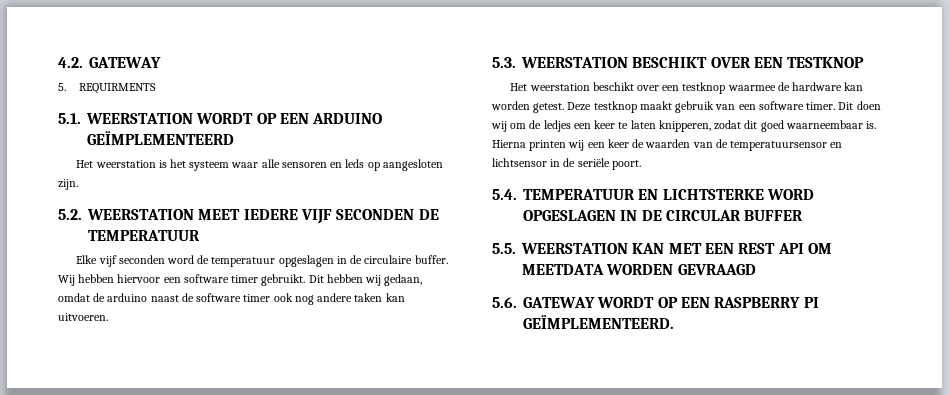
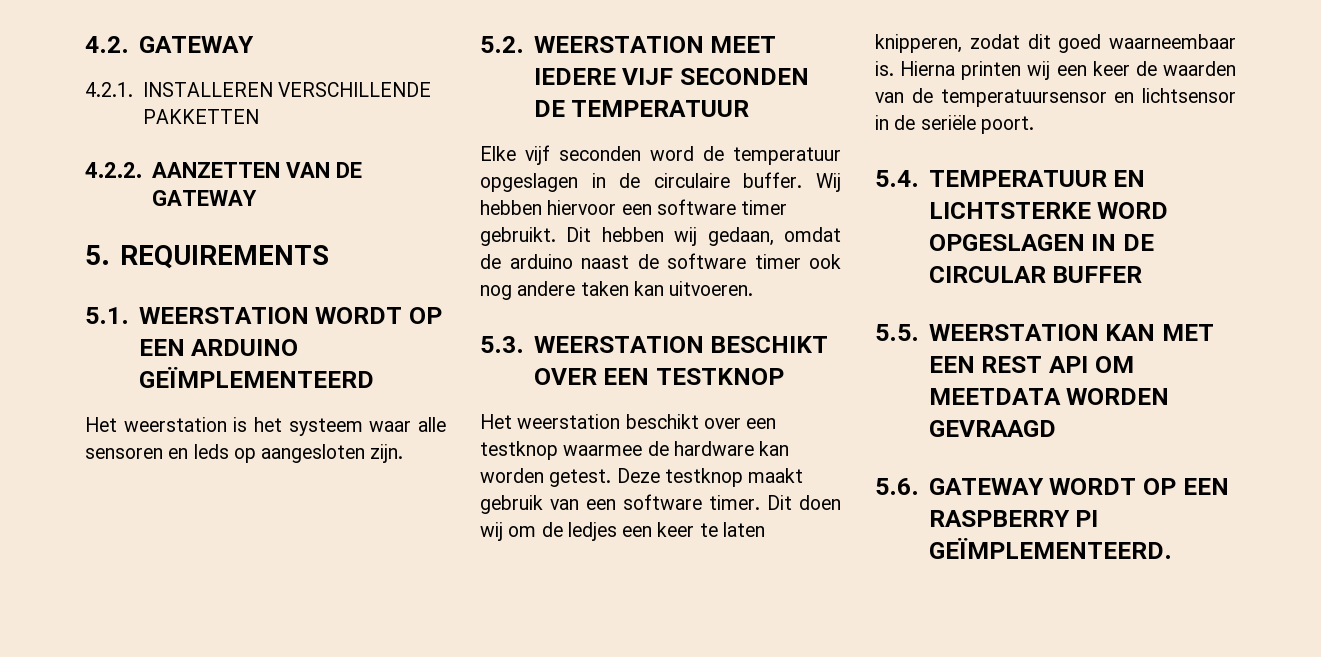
- 5. REQUIRMENTS
+ 4.2.1. INSTALLEREN VERSCHILLENDE PAKKETTEN
+ 4.2.2. AANZETTEN VAN DE GATEWAY
+ 5. REQUIREMENTS

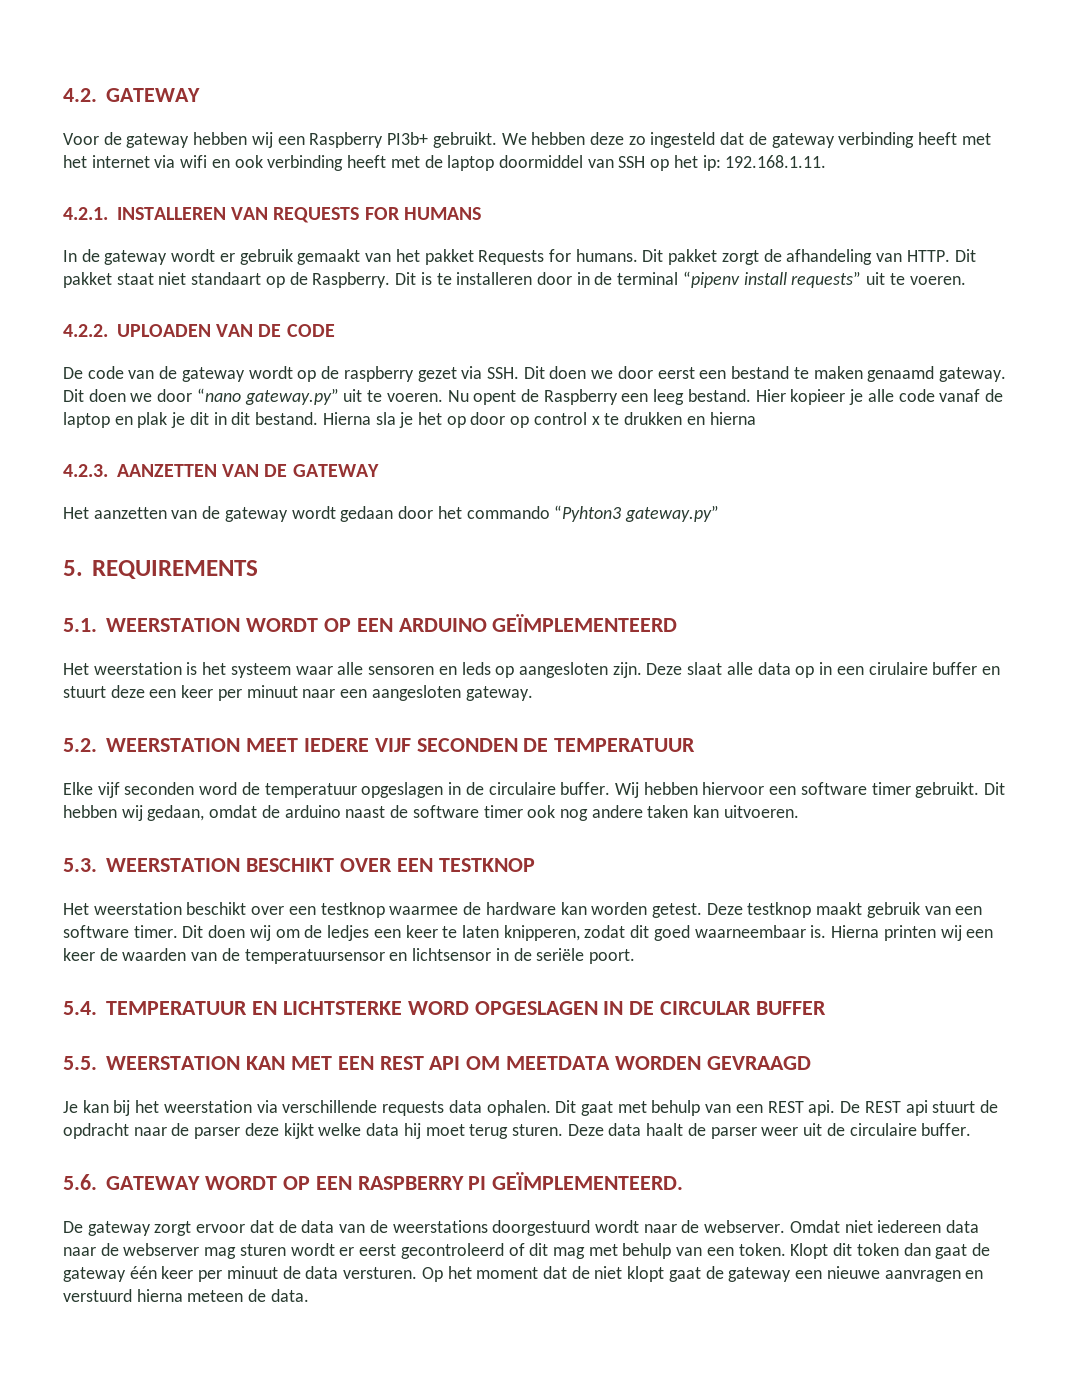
- 4.2.1. INSTALLEREN VERSCHILLENDE PAKKETTEN
- 4.2.2. AANZETTEN VAN DE GATEWAY
+ Voor de gateway hebben wij een Raspberry PI3b+ gebruikt. We hebben deze zo ingesteld dat de gateway verbinding heeft met het internet via wifi en ook verbinding heeft met de laptop doormiddel van SSH op het ip: 192.168.1.11.
+ 4.2.1. INSTALLEREN VAN REQUESTS FOR HUMANS
+ In de gateway wordt er gebruik gemaakt van het pakket Requests for humans. Dit pakket zorgt de afhandeling van HTTP. Dit pakket staat niet standaart op de Raspberry. Dit is te installeren door in de terminal “pipenv install requests” uit te voeren.
+ 4.2.2. UPLOADEN VAN DE CODE
+ De code van de gateway wordt op de raspberry gezet via SSH. Dit doen we door eerst een bestand te maken genaamd gateway. Dit doen we door “nano gateway.py” uit te voeren. Nu opent de Raspberry een leeg bestand. Hier kopieer je alle code vanaf de laptop en plak je dit in dit bestand. Hierna sla je het op door op control x te drukken en hierna
+ 4.2.3. AANZETTEN VAN DE GATEWAY
+ Het aanzetten van de gateway wordt gedaan door het commando “Pyhton3 gateway.py”
+ Deze slaat alle data op in een cirulaire buffer en stuurt deze een keer per minuut naar een aangesloten gateway.
+ Je kan bij het weerstation via verschillende requests data ophalen. Dit gaat met behulp van een REST api. De REST api stuurt de opdracht naar de parser deze kijkt welke data hij moet terug sturen. Deze data haalt de parser weer uit de circulaire buffer.
+ De gateway zorgt ervoor dat de data van de weerstations doorgestuurd wordt naar de webserver. Omdat niet iedereen data naar de webserver mag sturen wordt er eerst gecontroleerd of dit mag met behulp van een token. Klopt dit token dan gaat de gateway één keer per minuut de data versturen. Op het moment dat de niet klopt gaat de gateway een nieuwe aanvragen en verstuurd hierna meteen de data.

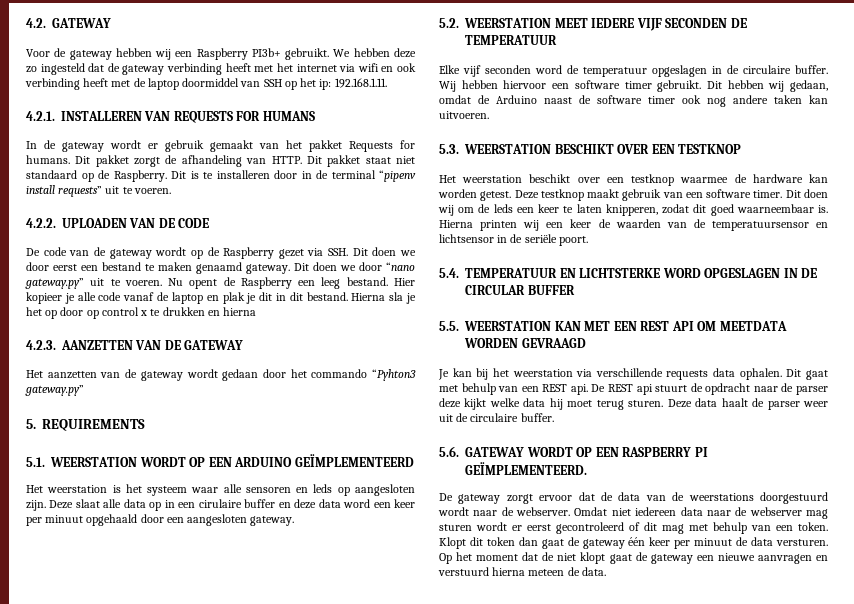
- Dit pakket staat niet standaart op de Raspberry.
+ Dit pakket staat niet standaard op de Raspberry.
- De code van de gateway wordt op de raspberry gezet via SSH. Dit doen we door eerst een bestand te maken genaamd gateway.
+ De code van de gateway wordt op de Raspberry gezet via SSH. Dit doen we door eerst een bestand te maken genaamd gateway.
- Deze slaat alle data op in een cirulaire buffer en stuurt deze een keer per minuut naar een aangesloten gateway.
+ Deze slaat alle data op in een cirulaire buffer en deze data word een keer per minuut opgehaald door een aangesloten gateway.
- Dit hebben wij gedaan, omdat de arduino naast de software timer ook nog andere taken kan uitvoeren.
+ Dit hebben wij gedaan, omdat de Arduino naast de software timer ook nog andere taken kan uitvoeren.
- Dit doen wij om de ledjes een keer te laten knipperen, zodat dit goed waarneembaar is.
+ Dit doen wij om de leds een keer te laten knipperen, zodat dit goed waarneembaar is.

